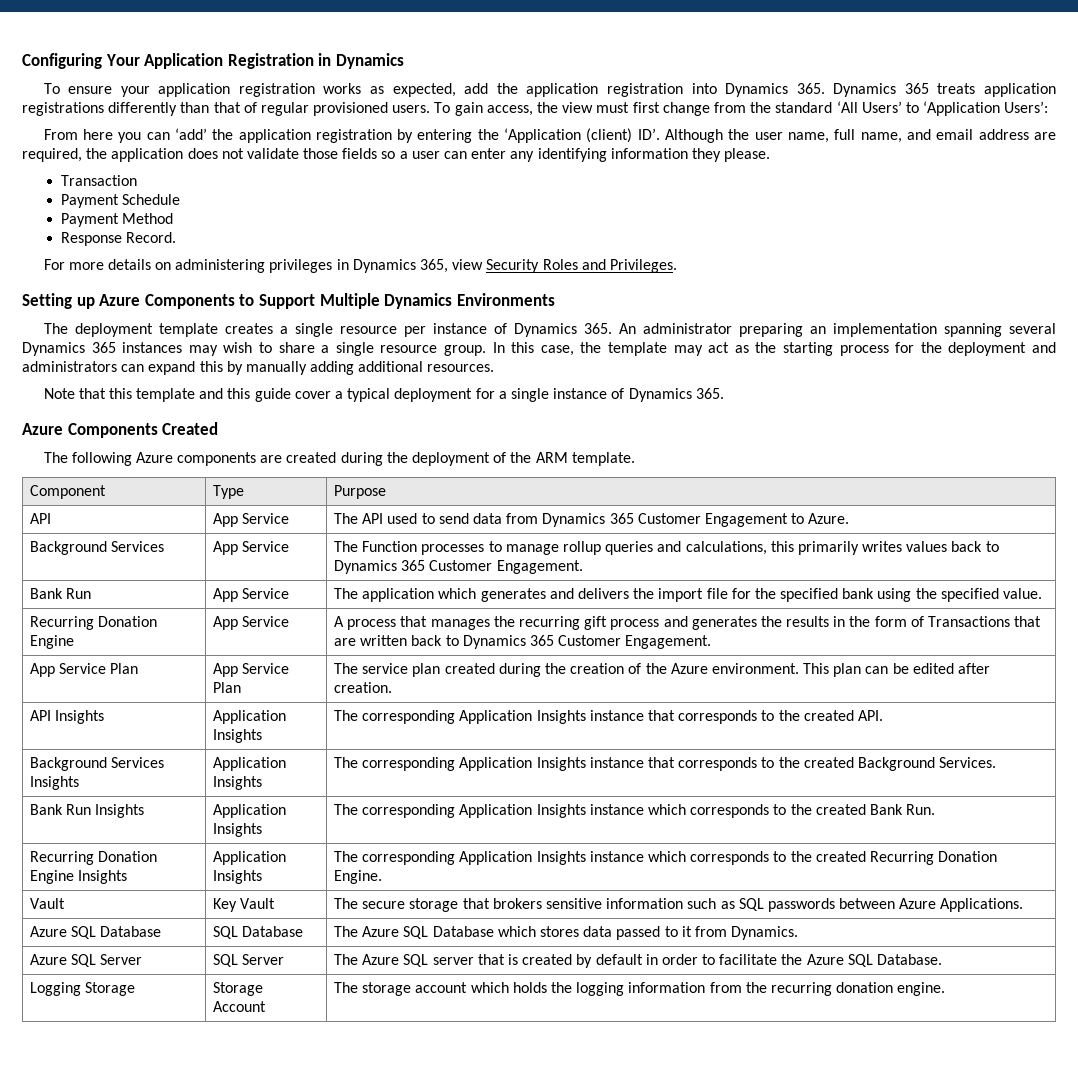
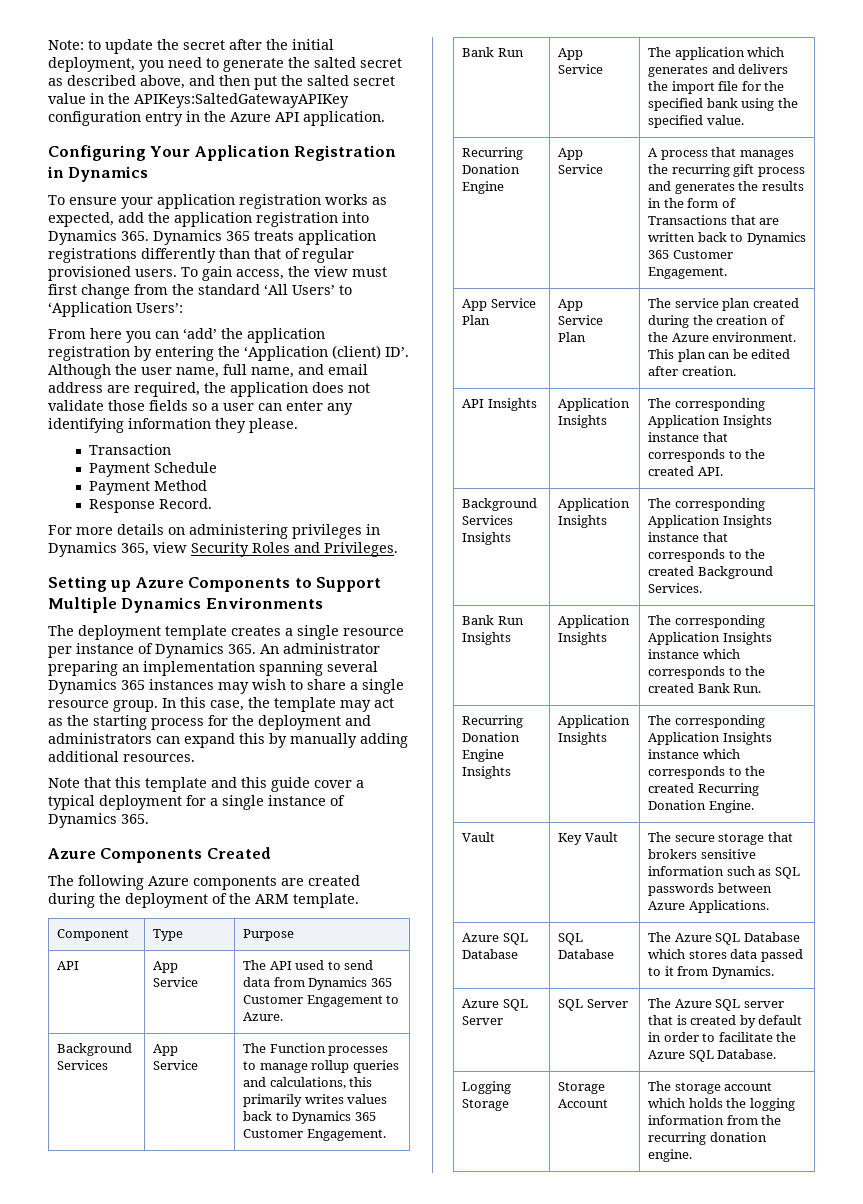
+ Note: to update the secret after the initial deployment, you need to generate the salted secret as described above, and then put the salted secret value in the APIKeys:SaltedGatewayAPIKey configuration entry in the Azure API application.

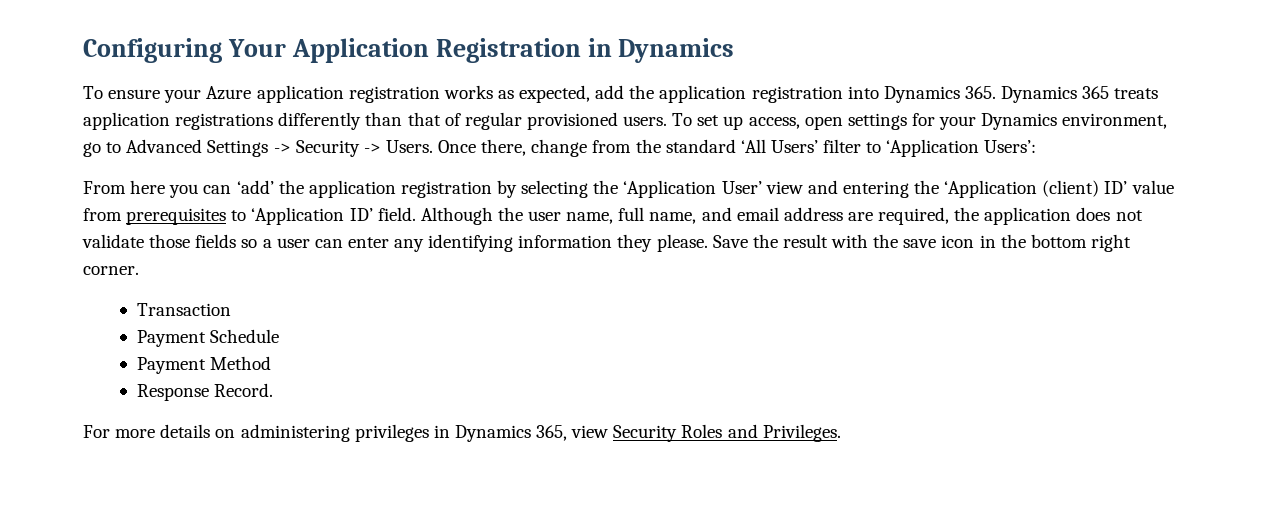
- Note: to update the secret after the initial deployment, you need to generate the salted secret as described above, and then put the salted secret value in the APIKeys:SaltedGatewayAPIKey configuration entry in the Azure API application.
- To ensure your application registration works as expected, add the application registration into Dynamics 365. Dynamics 365 treats application registrations differently than that of regular provisioned users.
+ To ensure your Azure application registration works as expected, add the application registration into Dynamics 365. Dynamics 365 treats application registrations differently than that of regular provisioned users.
- To gain access, the view must first change from the standard ‘All Users’ to ‘Application Users’:
+ To set up access, open settings for your Dynamics environment, go to Advanced Settings -> Security -> Users. Once there, change from the standard ‘All Users’ filter to ‘Application Users’:
- From here you can ‘add’ the application registration by entering the ‘Application (client) ID’. Although the user name, full name, and email address are required, the application does not validate those fields so a user can enter any identifying information they please.
+ From here you can ‘add’ the application registration by selecting the ‘Application User’ view and entering the ‘Application (client) ID’ value from prerequisites to ‘Application ID’ field. Although the user name, full name, and email address are required, the application does not validate those fields so a user can enter any identifying information they please. Save the result with the save icon in the bottom right corner.
- Setting up Azure Components to Support Multiple Dynamics Environments
- The deployment template creates a single resource per instance of Dynamics 365. An administrator preparing an implementation spanning several Dynamics 365 instances may wish to share a single resource group. In this case, the template may act as the starting process for the deployment and administrators can expand this by manually adding additional resources.
- Note that this template and this guide cover a typical deployment for a single instance of Dynamics 365.
- Azure Components Created
- The following Azure components are created during the deployment of the ARM template.
- Component | Type | Purpose
- API | App Service | The API used to send data from Dynamics 365 Customer Engagement to Azure.
- Background Services | App Service | The Function processes to manage rollup queries and calculations, this primarily writes values back to Dynamics 365 Customer Engagement.
- Bank Run | App Service | The application which generates and delivers the import file for the specified bank using the specified value.
- Recurring Donation Engine | App Service | A process that manages the recurring gift process and generates the results in the form of Transactions that are written back to Dynamics 365 Customer Engagement.
- App Service Plan | App Service Plan | The service plan created during the creation of the Azure environment. This plan can be edited after creation.
- API Insights | Application Insights | The corresponding Application Insights instance that corresponds to the created API.
- Background Services Insights | Application Insights | The corresponding Application Insights instance that corresponds to the created Background Services.
- Bank Run Insights | Application Insights | The corresponding Application Insights instance which corresponds to the created Bank Run.
- Recurring Donation Engine Insights | Application Insights | The corresponding Application Insights instance which corresponds to the created Recurring Donation Engine.
- Vault | Key Vault | The secure storage that brokers sensitive information such as SQL passwords between Azure Applications.
- Azure SQL Database | SQL Database | The Azure SQL Database which stores data passed to it from Dynamics.
- Azure SQL Server | SQL Server | The Azure SQL server that is created by default in order to facilitate the Azure SQL Database.
- Logging Storage | Storage Account | The storage account which holds the logging information from the recurring donation engine.

